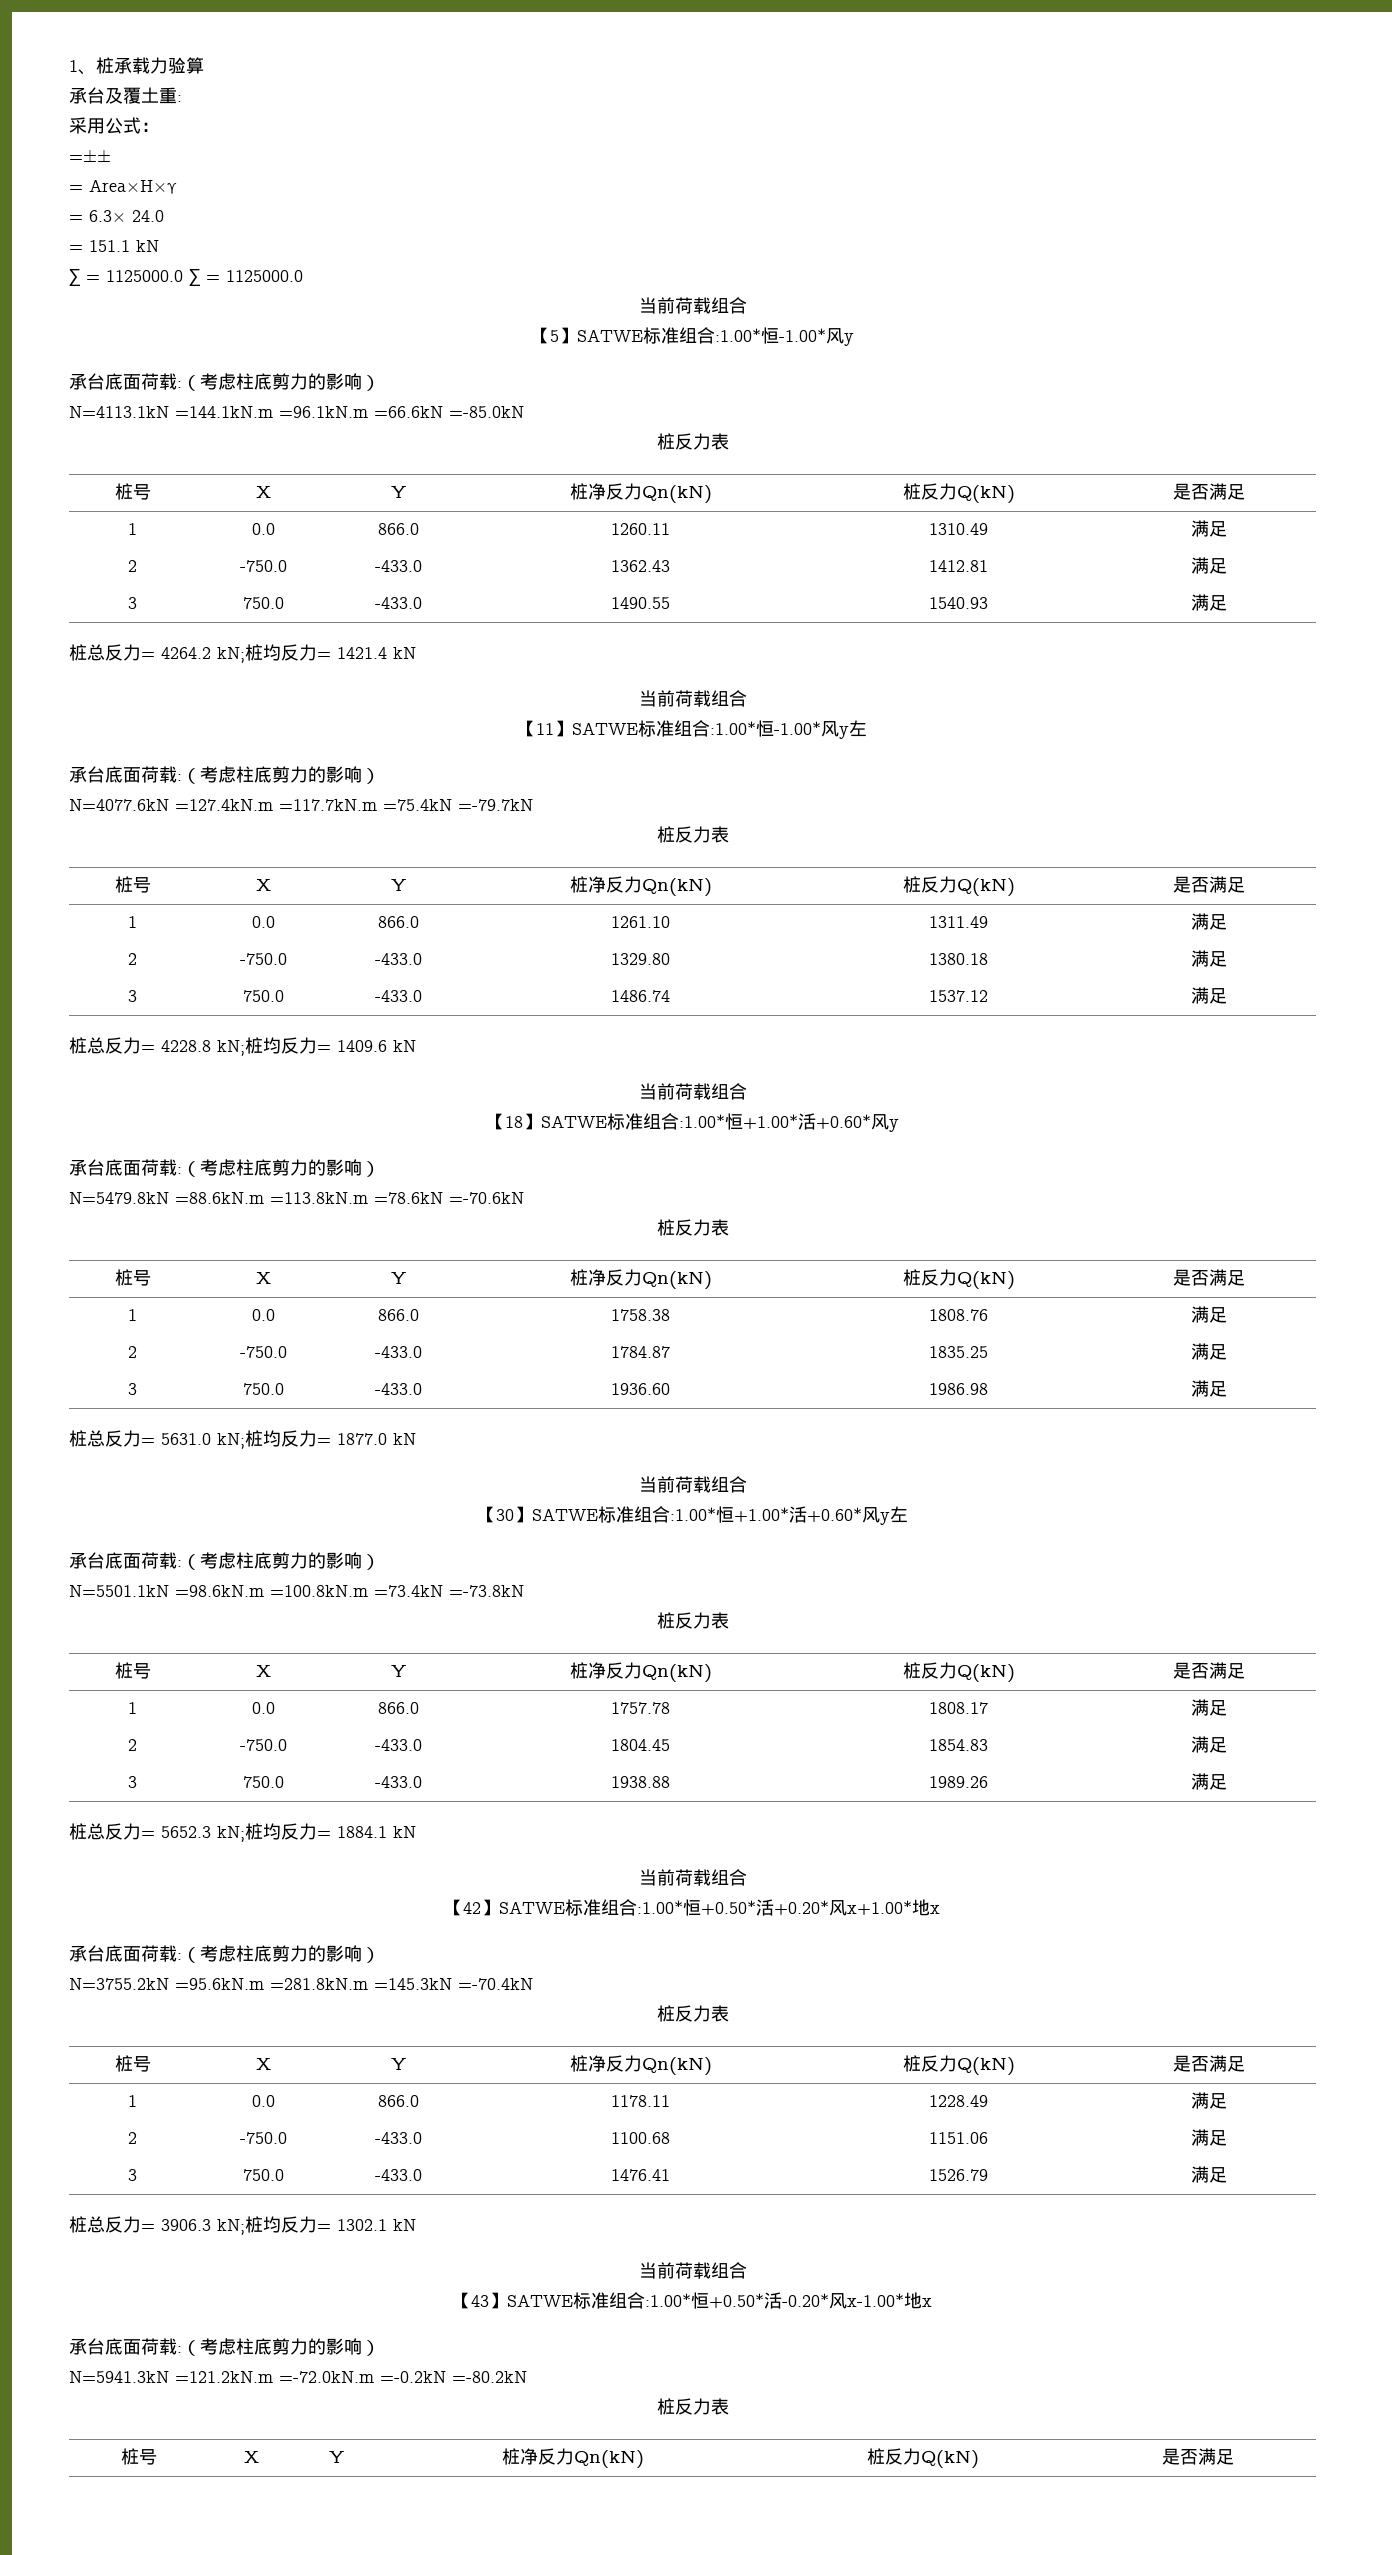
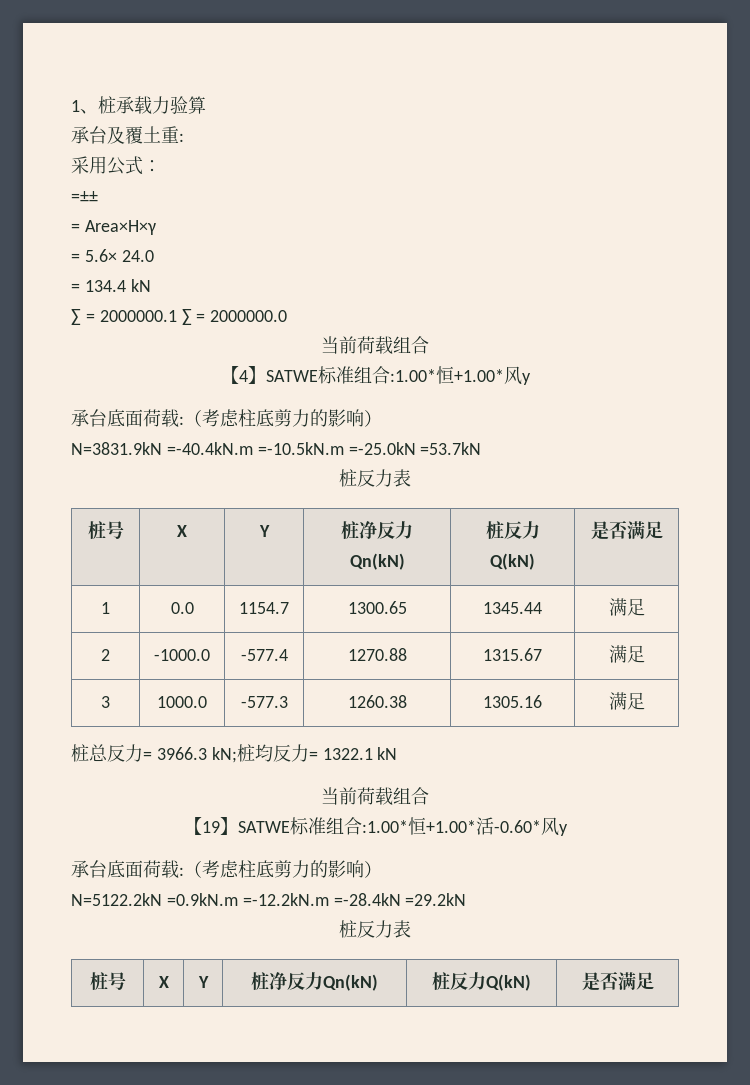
- = 6.3× 24.0
+ = 5.6× 24.0
- = 151.1 kN
+ = 134.4 kN
- ∑ = 1125000.0 ∑ = 1125000.0
+ ∑ = 2000000.1 ∑ = 2000000.0
  当前荷载组合
- 【5】SATWE标准组合:1.00*恒-1.00*风y
+ 【4】SATWE标准组合:1.00*恒+1.00*风y
- N=4113.1kN =144.1kN.m =96.1kN.m =66.6kN =-85.0kN
+ N=3831.9kN =-40.4kN.m =-10.5kN.m =-25.0kN =53.7kN
- 1 | 0.0 | 866.0 | 1260.11 | 1310.49 | 满足
- 2 | -750.0 | -433.0 | 1362.43 | 1412.81 | 满足
- 3 | 750.0 | -433.0 | 1490.55 | 1540.93 | 满足
- 桩总反力= 4264.2 kN;桩均反力= 1421.4 kN
+ 1 | 0.0 | 1154.7 | 1300.65 | 1345.44 | 满足
+ 2 | -1000.0 | -577.4 | 1270.88 | 1315.67 | 满足
+ 3 | 1000.0 | -577.3 | 1260.38 | 1305.16 | 满足
+ 桩总反力= 3966.3 kN;桩均反力= 1322.1 kN
  当前荷载组合
- 【11】SATWE标准组合:1.00*恒-1.00*风y左
+ 【19】SATWE标准组合:1.00*恒+1.00*活-0.60*风y
- N=4077.6kN =127.4kN.m =117.7kN.m =75.4kN =-79.7kN
+ N=5122.2kN =0.9kN.m =-12.2kN.m =-28.4kN =29.2kN
- 1 | 0.0 | 866.0 | 1261.10 | 1311.49 | 满足
- 2 | -750.0 | -433.0 | 1329.80 | 1380.18 | 满足
- 3 | 750.0 | -433.0 | 1486.74 | 1537.12 | 满足
- 桩总反力= 4228.8 kN;桩均反力= 1409.6 kN
- 当前荷载组合
- 【18】SATWE标准组合:1.00*恒+1.00*活+0.60*风y
- 承台底面荷载:（考虑柱底剪力的影响）
- N=5479.8kN =88.6kN.m =113.8kN.m =78.6kN =-70.6kN
- 桩反力表
- 桩号 | X | Y | 桩净反力Qn(kN) | 桩反力Q(kN) | 是否满足
- 1 | 0.0 | 866.0 | 1758.38 | 1808.76 | 满足
- 2 | -750.0 | -433.0 | 1784.87 | 1835.25 | 满足
- 3 | 750.0 | -433.0 | 1936.60 | 1986.98 | 满足
- 桩总反力= 5631.0 kN;桩均反力= 1877.0 kN
- 当前荷载组合
- 【30】SATWE标准组合:1.00*恒+1.00*活+0.60*风y左
- 承台底面荷载:（考虑柱底剪力的影响）
- N=5501.1kN =98.6kN.m =100.8kN.m =73.4kN =-73.8kN
- 桩反力表
- 桩号 | X | Y | 桩净反力Qn(kN) | 桩反力Q(kN) | 是否满足
- 1 | 0.0 | 866.0 | 1757.78 | 1808.17 | 满足
- 2 | -750.0 | -433.0 | 1804.45 | 1854.83 | 满足
- 3 | 750.0 | -433.0 | 1938.88 | 1989.26 | 满足
- 桩总反力= 5652.3 kN;桩均反力= 1884.1 kN
- 当前荷载组合
- 【42】SATWE标准组合:1.00*恒+0.50*活+0.20*风x+1.00*地x
- 承台底面荷载:（考虑柱底剪力的影响）
- N=3755.2kN =95.6kN.m =281.8kN.m =145.3kN =-70.4kN
- 桩反力表
- 桩号 | X | Y | 桩净反力Qn(kN) | 桩反力Q(kN) | 是否满足
- 1 | 0.0 | 866.0 | 1178.11 | 1228.49 | 满足
- 2 | -750.0 | -433.0 | 1100.68 | 1151.06 | 满足
- 3 | 750.0 | -433.0 | 1476.41 | 1526.79 | 满足
- 桩总反力= 3906.3 kN;桩均反力= 1302.1 kN
- 当前荷载组合
- 【43】SATWE标准组合:1.00*恒+0.50*活-0.20*风x-1.00*地x
- 承台底面荷载:（考虑柱底剪力的影响）
- N=5941.3kN =121.2kN.m =-72.0kN.m =-0.2kN =-80.2kN
- 桩反力表
- 桩号 | X | Y | 桩净反力Qn(kN) | 桩反力Q(kN) | 是否满足

